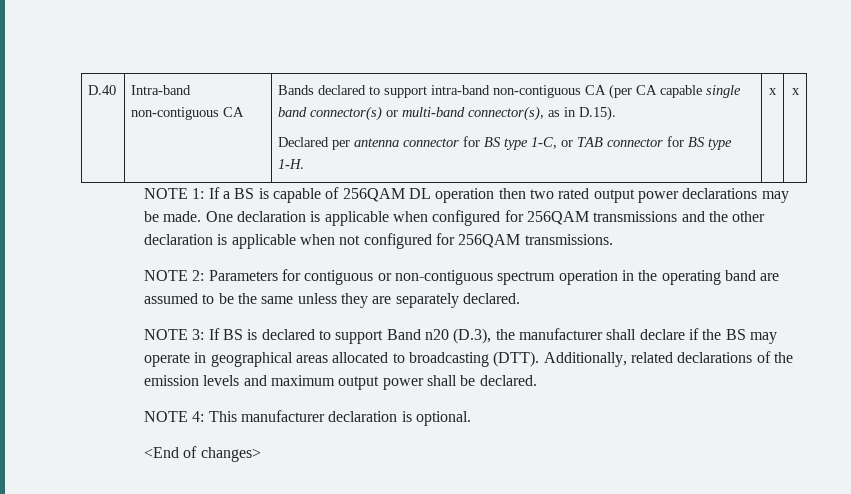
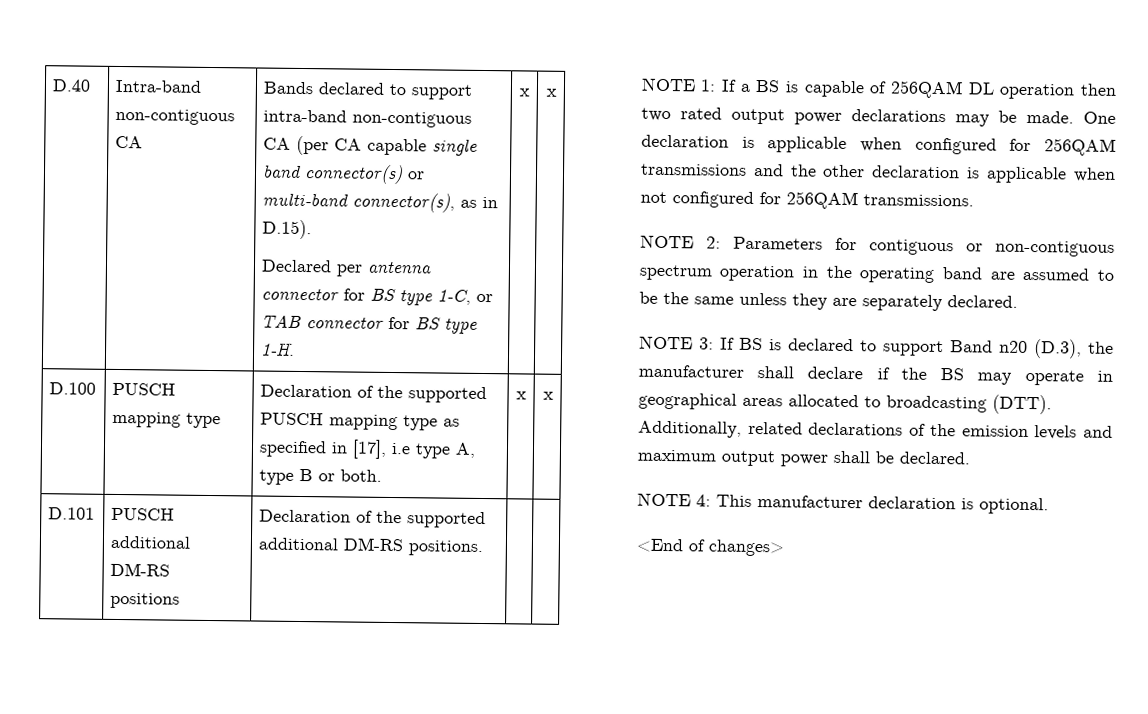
+ D.100 | PUSCH mapping type | Declaration of the supported PUSCH mapping type as specified in [17], i.e type A, type B or both. | x | x
+ D.101 | PUSCH additional DM-RS positions | Declaration of the supported additional DM-RS positions. | |

